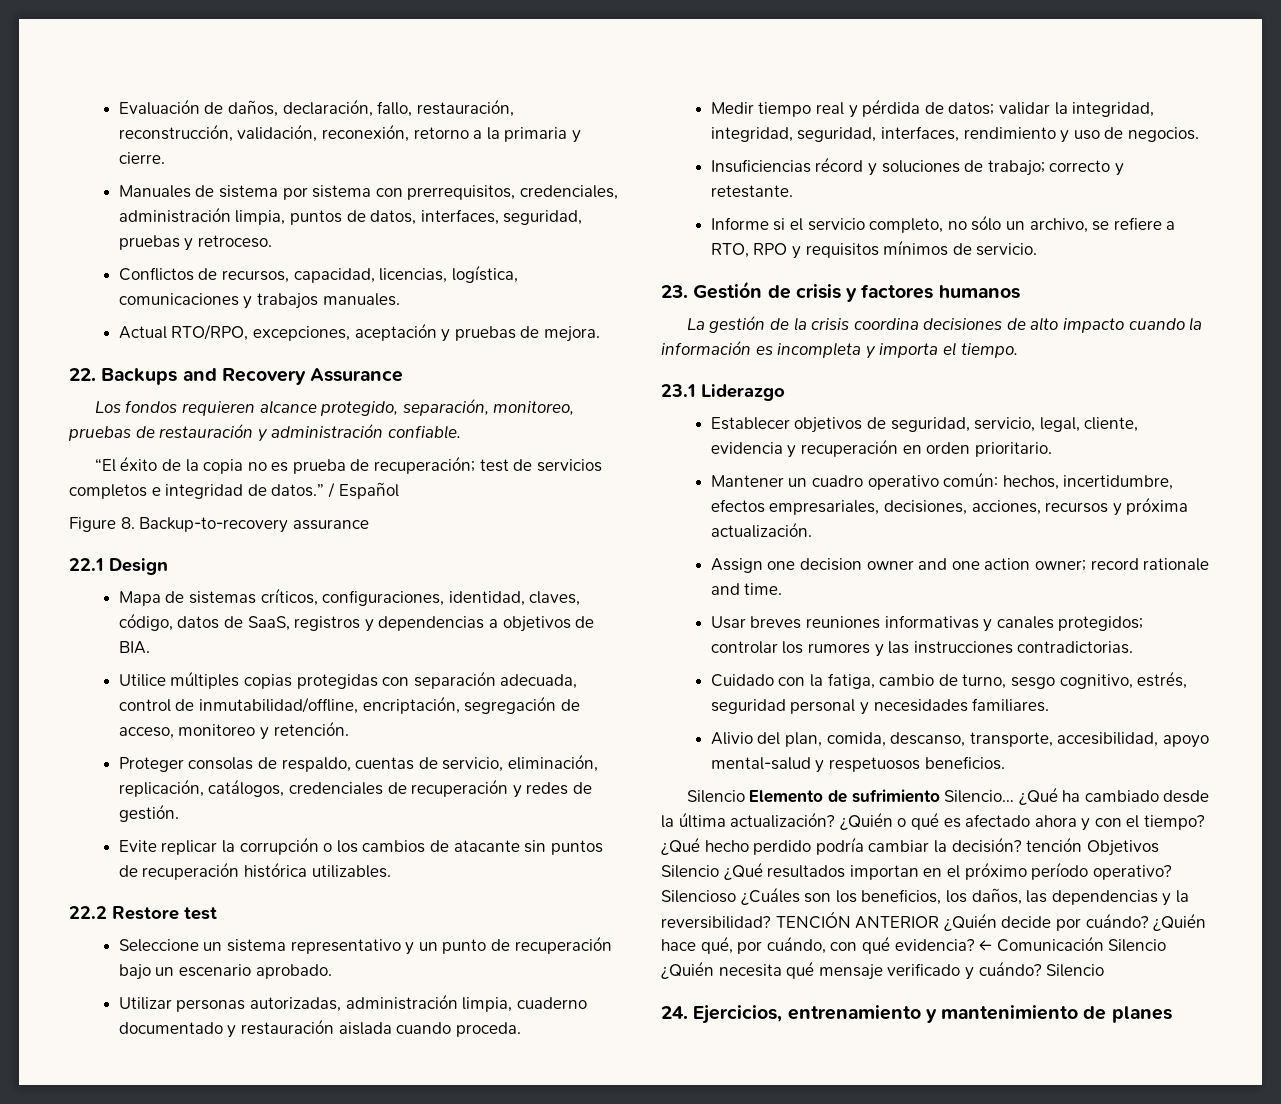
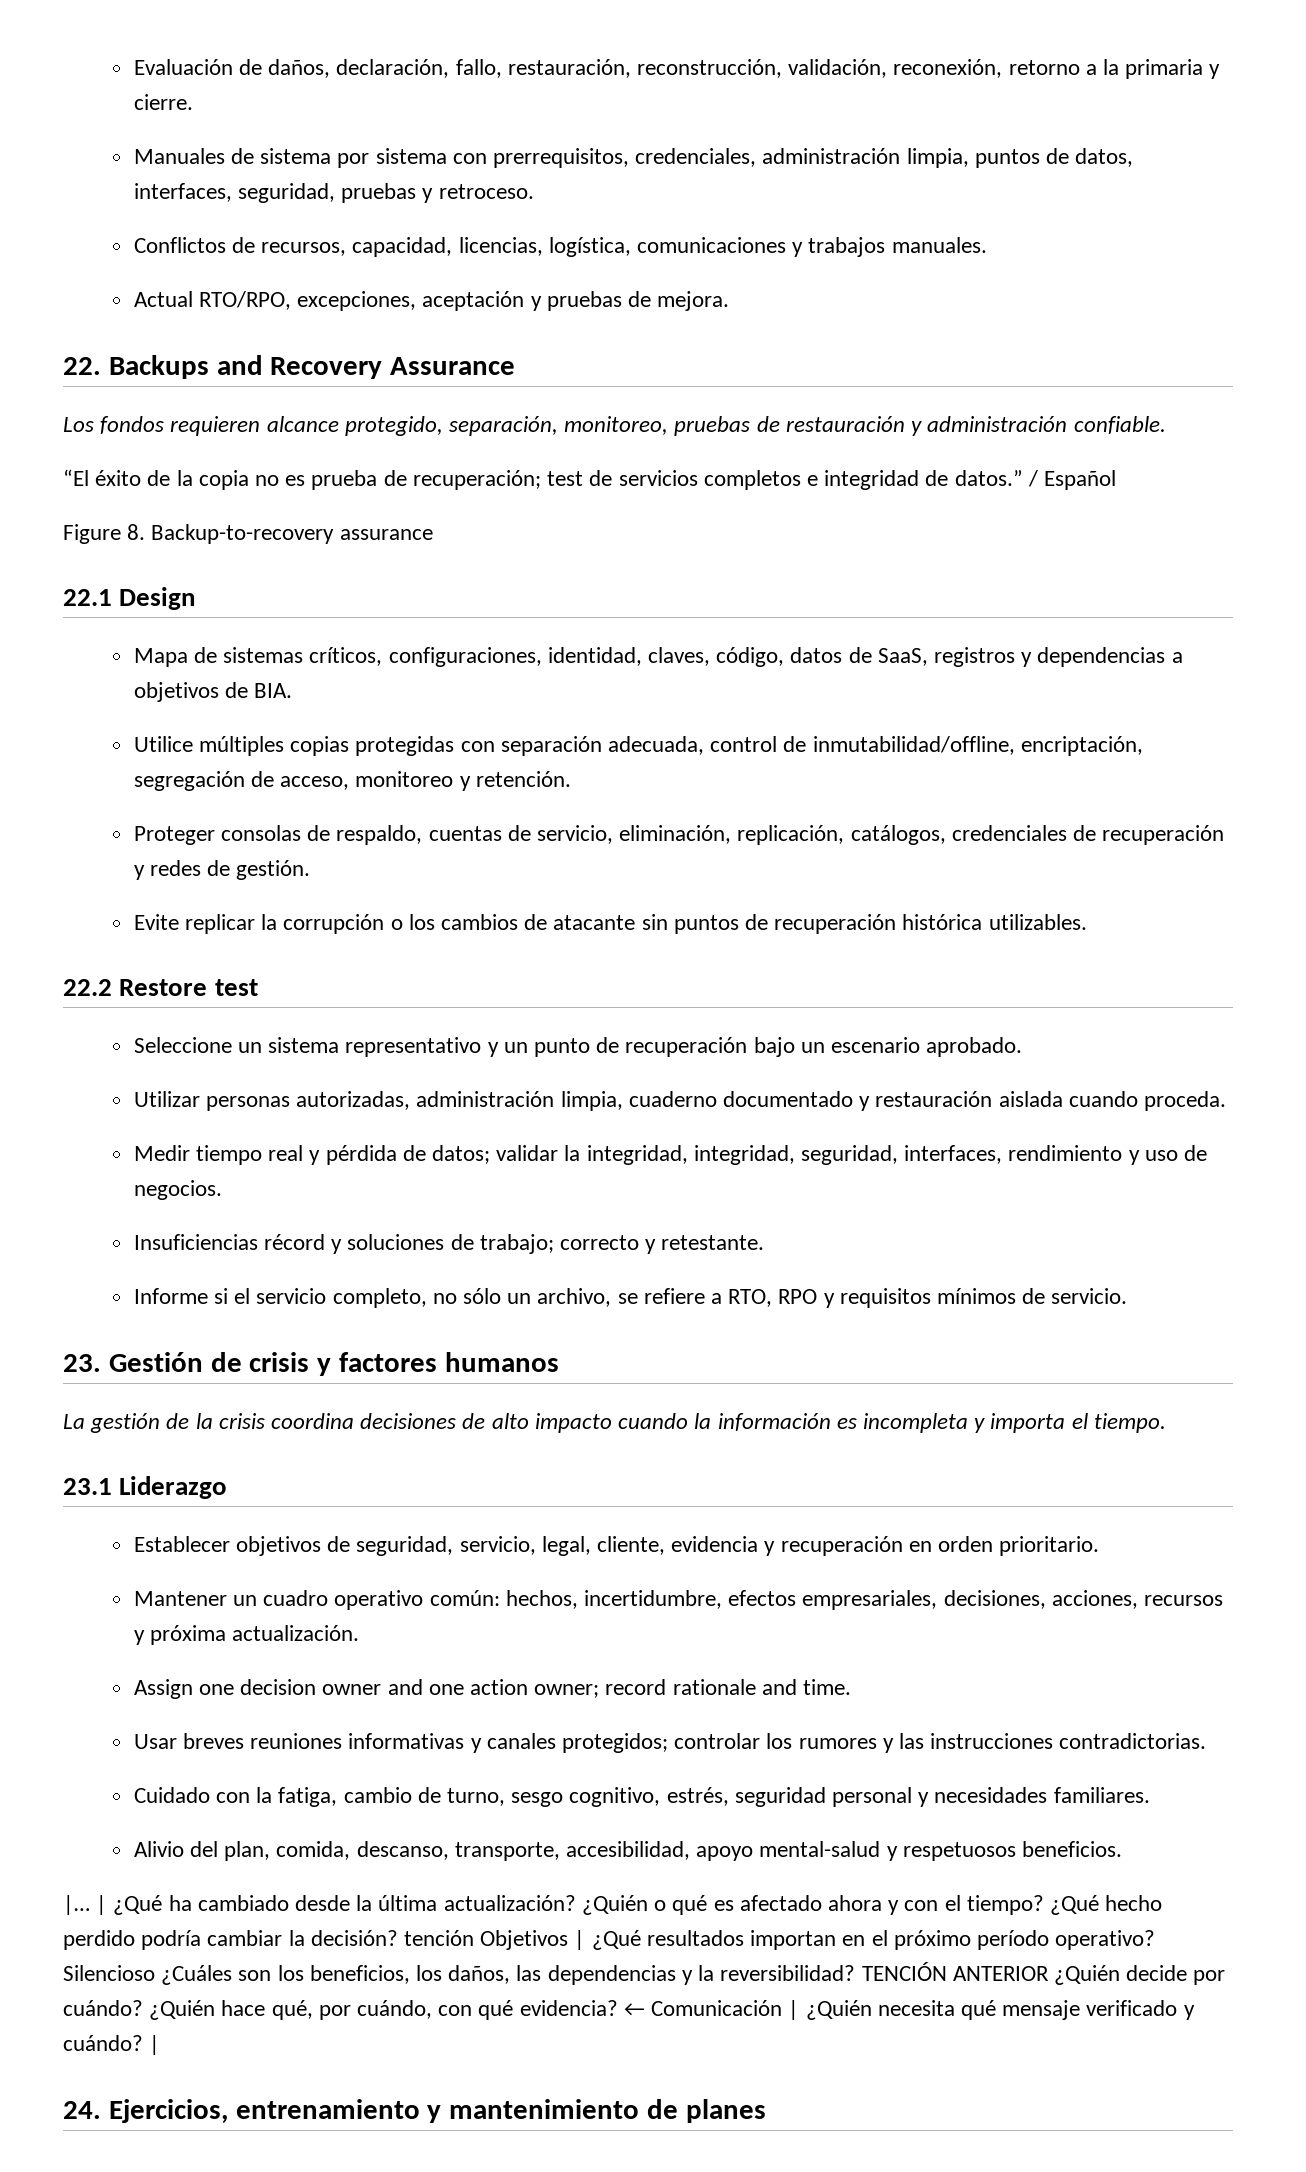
- Silencio Elemento de sufrimiento Silencio… ¿Qué ha cambiado desde la última actualización?
+ |… | ¿Qué ha cambiado desde la última actualización?
- ¿Qué hecho perdido podría cambiar la decisión? tención Objetivos Silencio ¿Qué resultados importan en el próximo período operativo?
+ ¿Qué hecho perdido podría cambiar la decisión? tención Objetivos | ¿Qué resultados importan en el próximo período operativo?
- ← Comunicación Silencio ¿Quién necesita qué mensaje verificado y cuándo? Silencio
+ ← Comunicación | ¿Quién necesita qué mensaje verificado y cuándo? |

